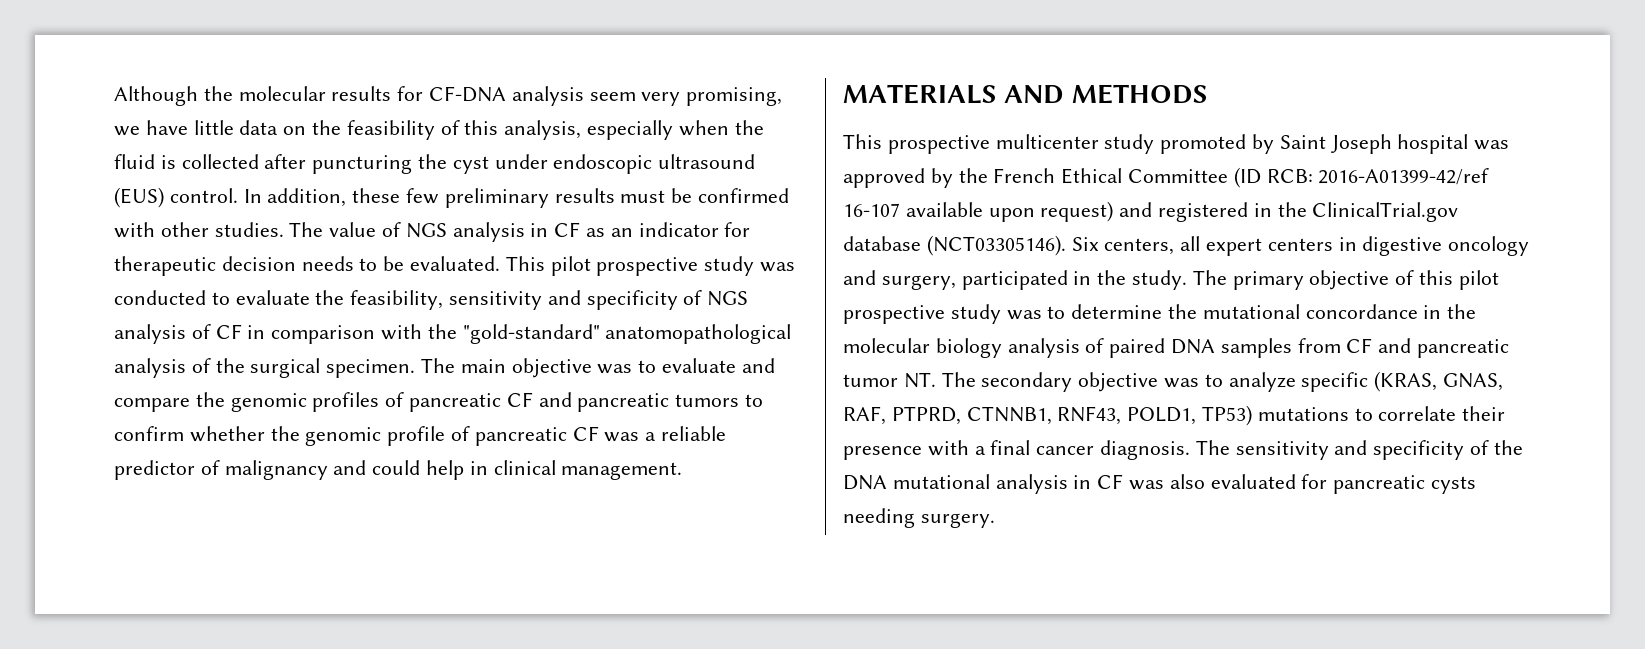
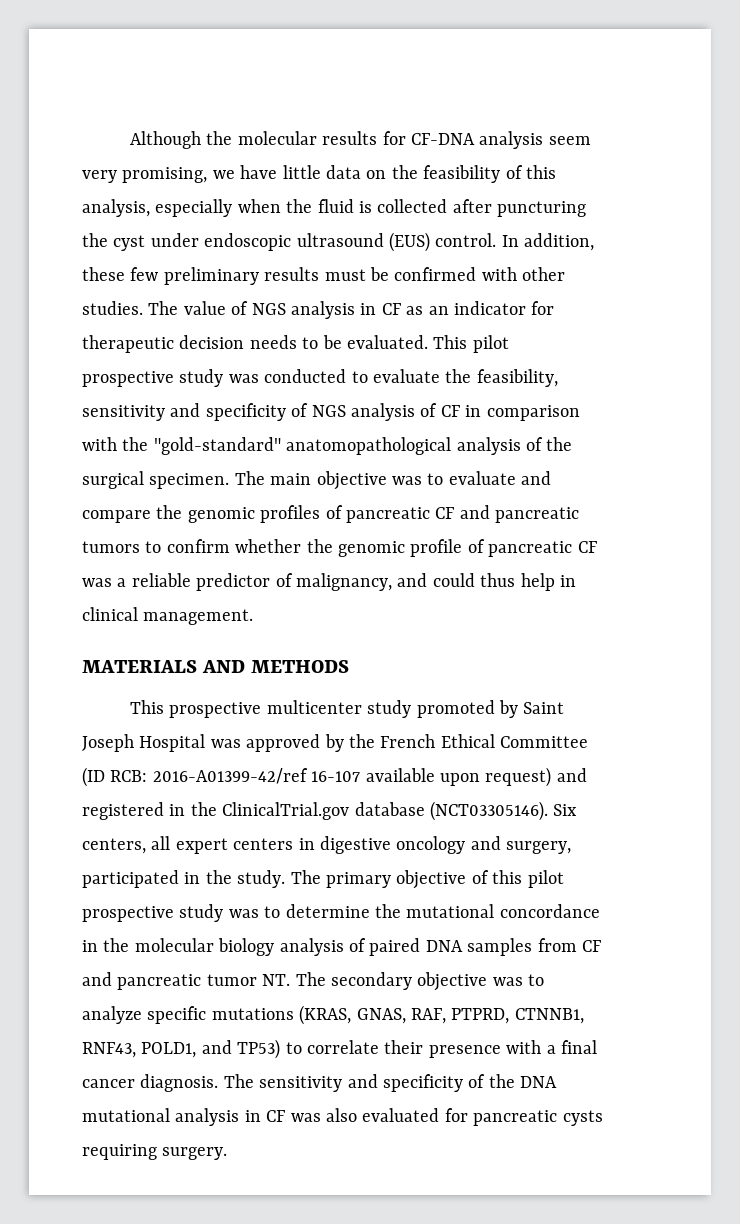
- The main objective was to evaluate and compare the genomic profiles of pancreatic CF and pancreatic tumors to confirm whether the genomic profile of pancreatic CF was a reliable predictor of malignancy and could help in clinical management.
+ The main objective was to evaluate and compare the genomic profiles of pancreatic CF and pancreatic tumors to confirm whether the genomic profile of pancreatic CF was a reliable predictor of malignancy, and could thus help in clinical management.
- This prospective multicenter study promoted by Saint Joseph hospital was approved by the French Ethical Committee (ID RCB: 2016-A01399-42/ref 16-107 available upon request) and registered in the ClinicalTrial.gov database (NCT03305146).
+ This prospective multicenter study promoted by Saint Joseph Hospital was approved by the French Ethical Committee (ID RCB: 2016-A01399-42/ref 16-107 available upon request) and registered in the ClinicalTrial.gov database (NCT03305146).
- The primary objective of this pilot prospective study was to determine the mutational concordance in the molecular biology analysis of paired DNA samples from CF and pancreatic tumor NT. The secondary objective was to analyze specific (KRAS, GNAS, RAF, PTPRD, CTNNB1, RNF43, POLD1, TP53) mutations to correlate their presence with a final cancer diagnosis.
+ The primary objective of this pilot prospective study was to determine the mutational concordance in the molecular biology analysis of paired DNA samples from CF and pancreatic tumor NT. The secondary objective was to analyze specific mutations (KRAS, GNAS, RAF, PTPRD, CTNNB1, RNF43, POLD1, and TP53) to correlate their presence with a final cancer diagnosis.
- The sensitivity and specificity of the DNA mutational analysis in CF was also evaluated for pancreatic cysts needing surgery.
+ The sensitivity and specificity of the DNA mutational analysis in CF was also evaluated for pancreatic cysts requiring surgery.

